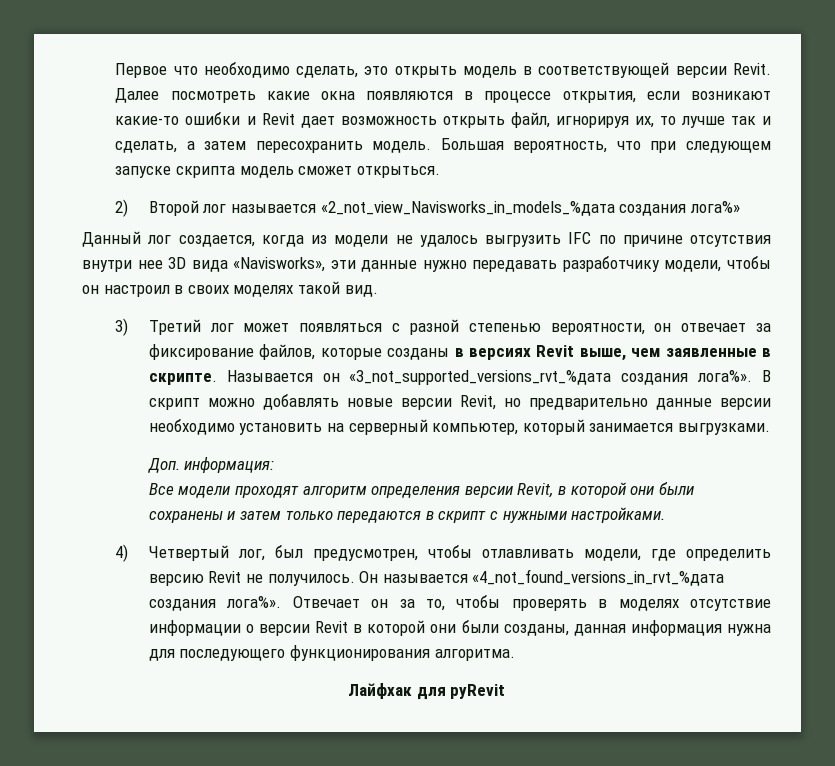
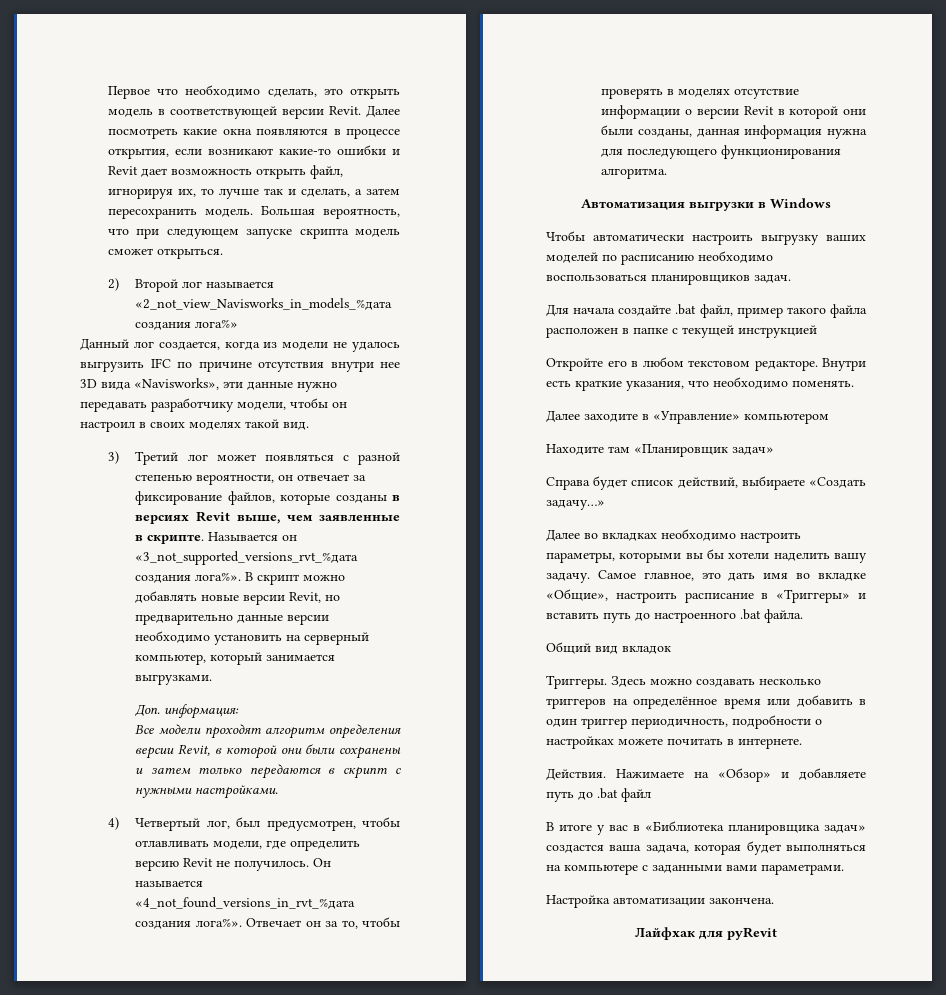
+ Автоматизация выгрузки в Windows
+ Чтобы автоматически настроить выгрузку ваших моделей по расписанию необходимо воспользоваться планировщиков задач.
+ Для начала создайте .bat файл, пример такого файла расположен в папке с текущей инструкцией
+ Откройте его в любом текстовом редакторе. Внутри есть краткие указания, что необходимо поменять.
+ Далее заходите в «Управление» компьютером
+ Находите там «Планировщик задач»
+ Справа будет список действий, выбираете «Создать задачу…»
+ Далее во вкладках необходимо настроить параметры, которыми вы бы хотели наделить вашу задачу. Самое главное, это дать имя во вкладке «Общие», настроить расписание в «Триггеры» и вставить путь до настроенного .bat файла.
+ Общий вид вкладок
+ Триггеры. Здесь можно создавать несколько триггеров на определённое время или добавить в один триггер периодичность, подробности о настройках можете почитать в интернете.
+ Действия. Нажимаете на «Обзор» и добавляете путь до .bat файл
+ В итоге у вас в «Библиотека планировщика задач» создастся ваша задача, которая будет выполняться на компьютере с заданными вами параметрами.
+ Настройка автоматизации закончена.

